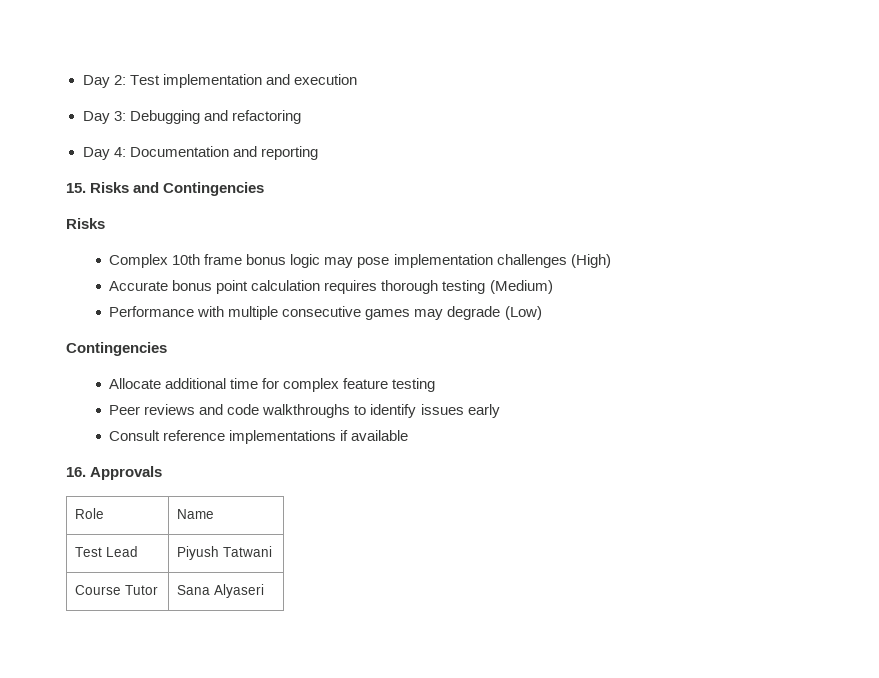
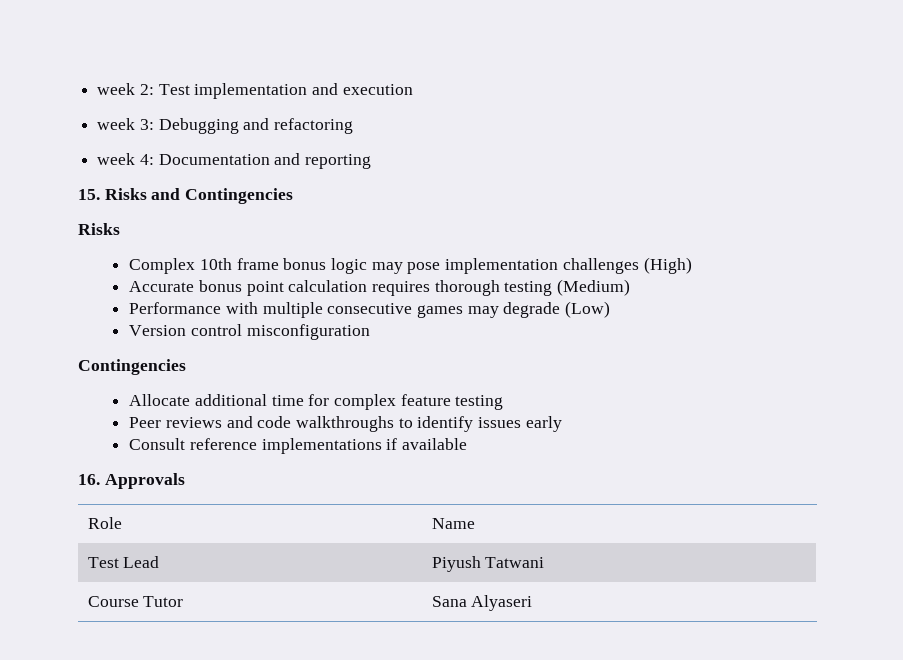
- Day 2: Test implementation and execution
+ week 2: Test implementation and execution
- Day 3: Debugging and refactoring
+ week 3: Debugging and refactoring
- Day 4: Documentation and reporting
+ week 4: Documentation and reporting
+ Version control misconfiguration

